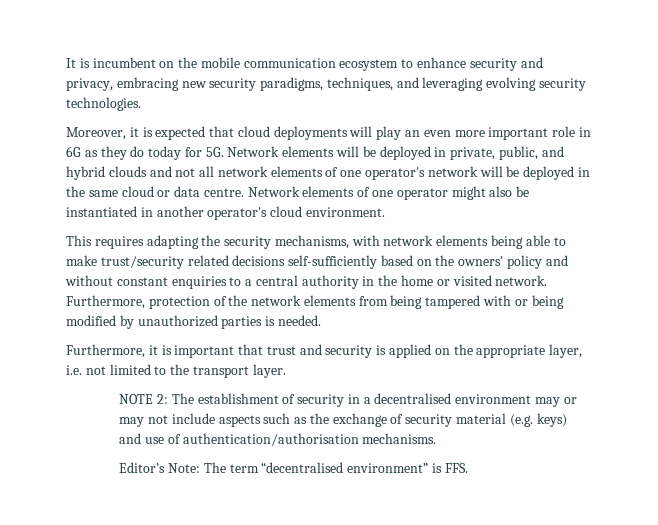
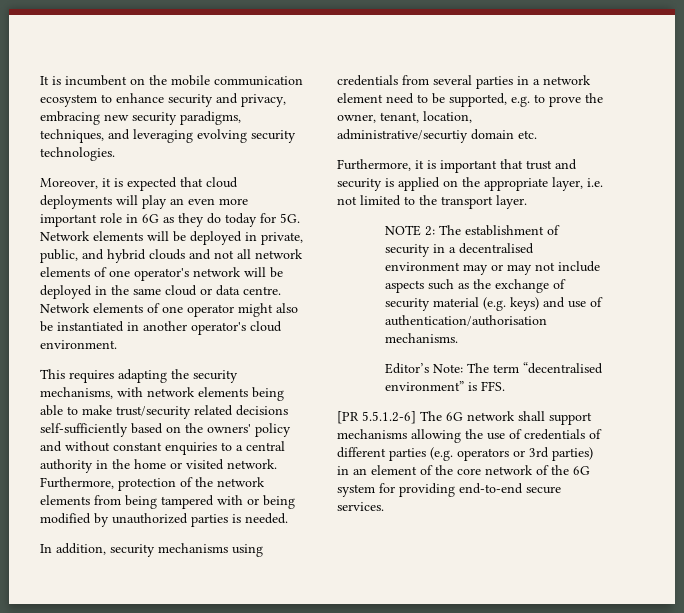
+ In addition, security mechanisms using credentials from several parties in a network element need to be supported, e.g. to prove the owner, tenant, location, administrative/securtiy domain etc.
+ [PR 5.5.1.2-6] The 6G network shall support mechanisms allowing the use of credentials of different parties (e.g. operators or 3rd parties) in an element of the core network of the 6G system for providing end-to-end secure services.

